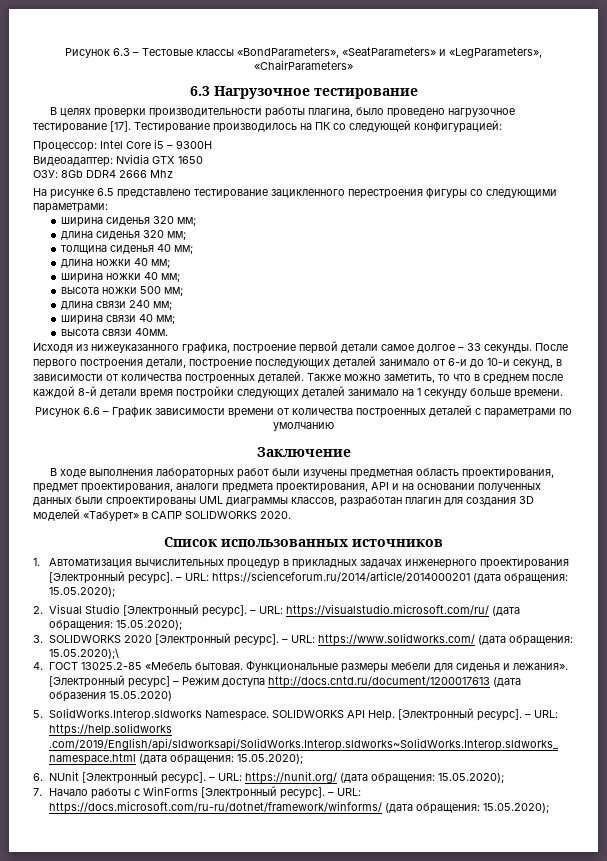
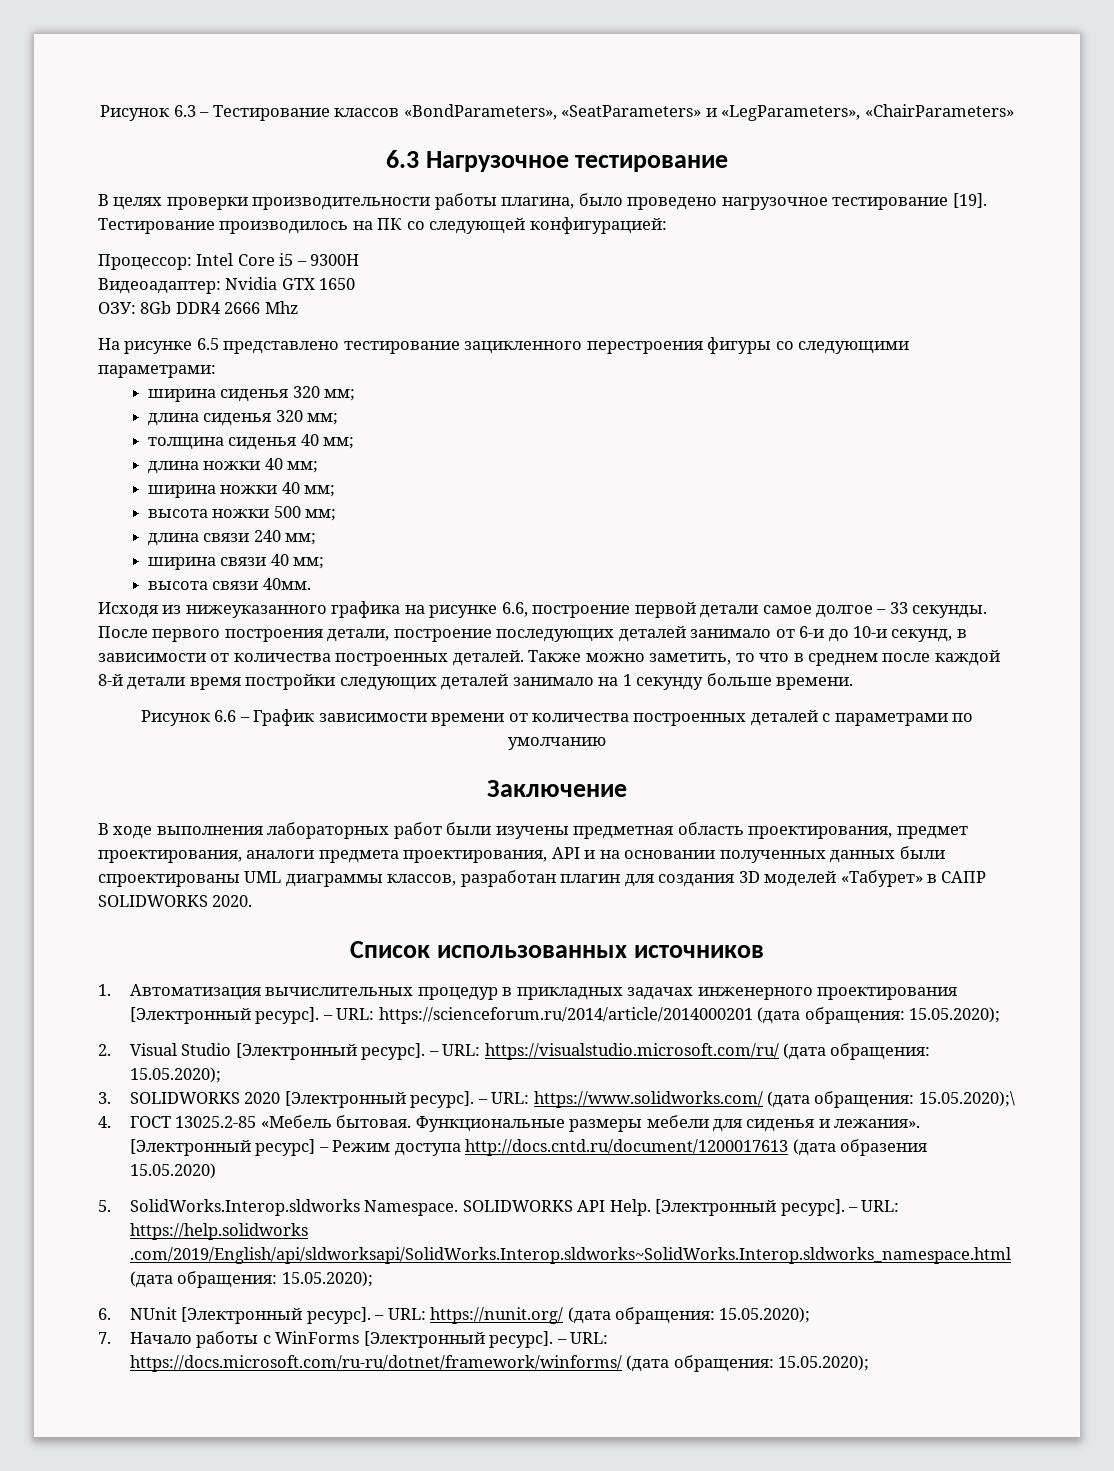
- Рисунок 6.3 – Тестовые классы «BondParameters», «SeatParameters» и «LegParameters», «ChairParameters»
+ Рисунок 6.3 – Тестирование классов «BondParameters», «SeatParameters» и «LegParameters», «ChairParameters»
- В целях проверки производительности работы плагина, было проведено нагрузочное тестирование [17].
+ В целях проверки производительности работы плагина, было проведено нагрузочное тестирование [19].
- Исходя из нижеуказанного графика, построение первой детали самое долгое – 33 секунды.
+ Исходя из нижеуказанного графика на рисунке 6.6, построение первой детали самое долгое – 33 секунды.

